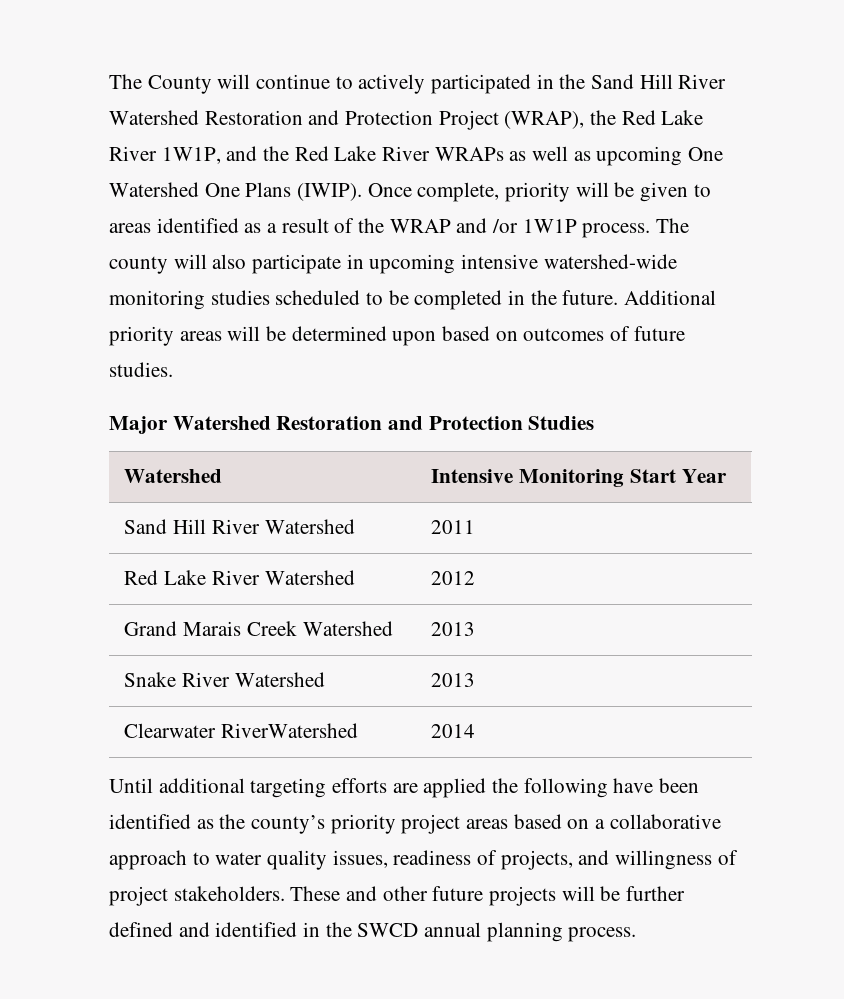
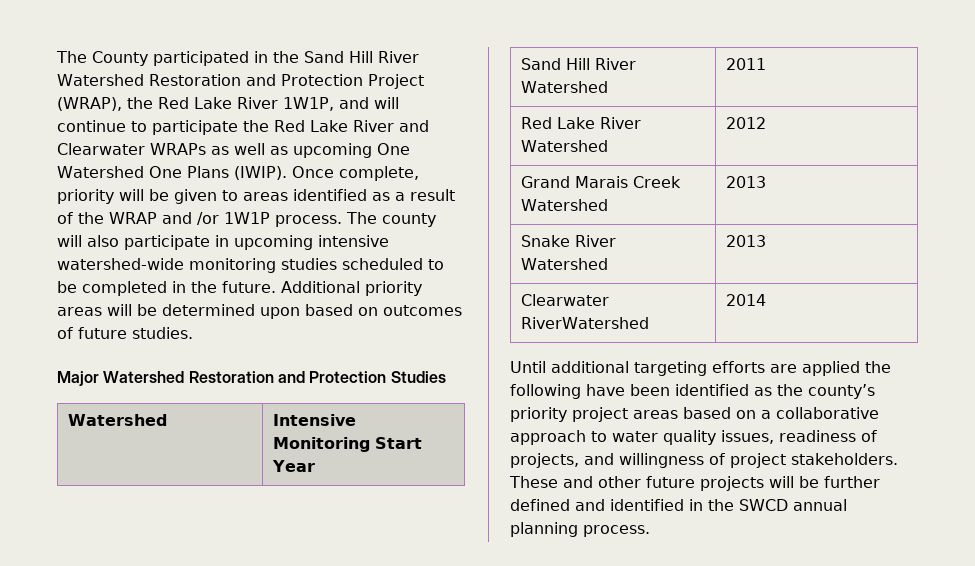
- The County will continue to actively participated in the Sand Hill River Watershed Restoration and Protection Project (WRAP), the Red Lake River 1W1P, and the Red Lake River WRAPs as well as upcoming One Watershed One Plans (IWIP).
+ The County participated in the Sand Hill River Watershed Restoration and Protection Project (WRAP), the Red Lake River 1W1P, and will continue to participate the Red Lake River and Clearwater WRAPs as well as upcoming One Watershed One Plans (IWIP).

